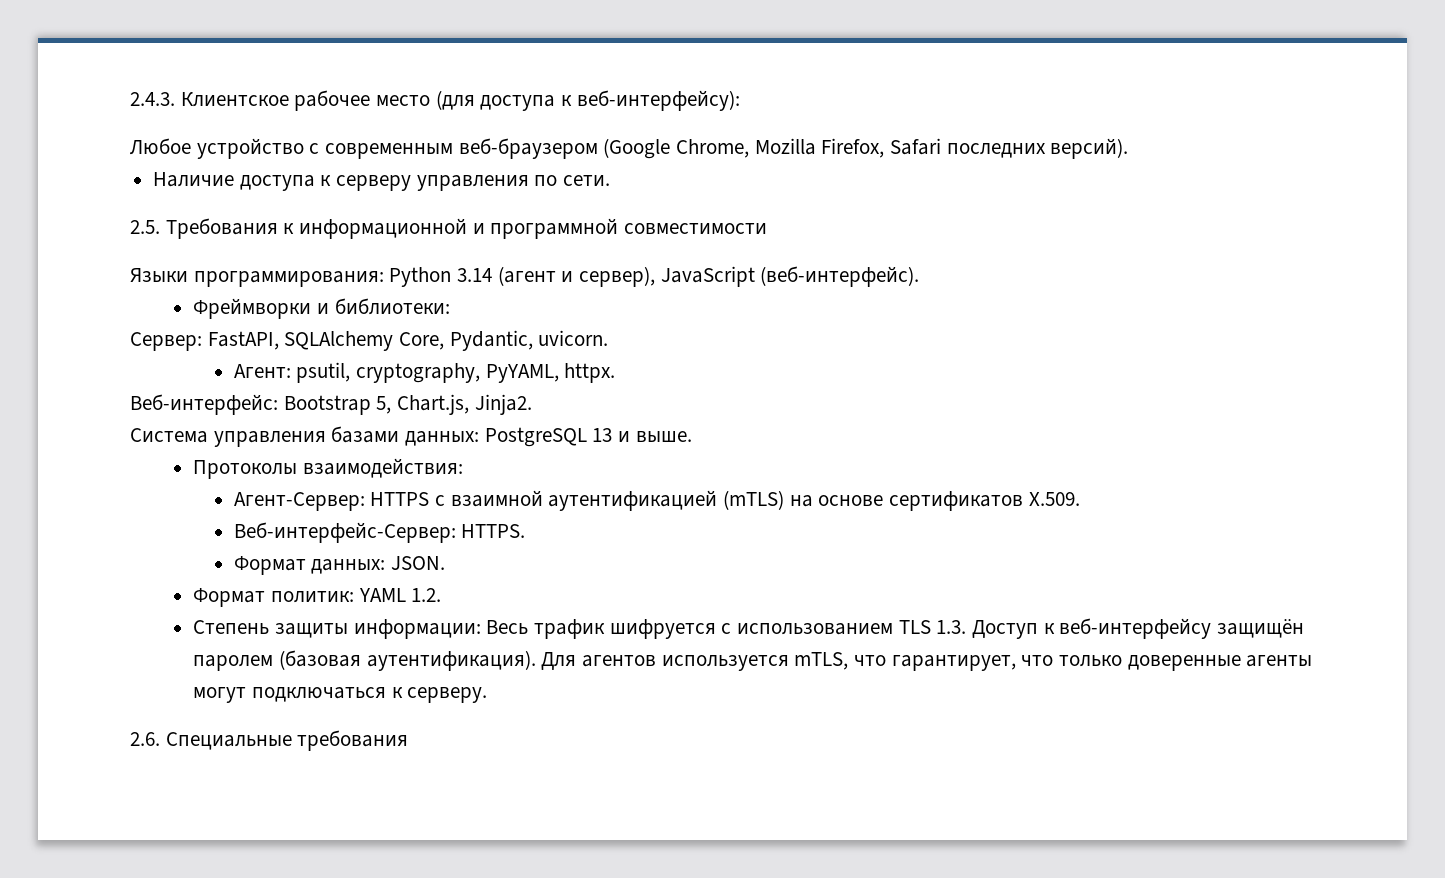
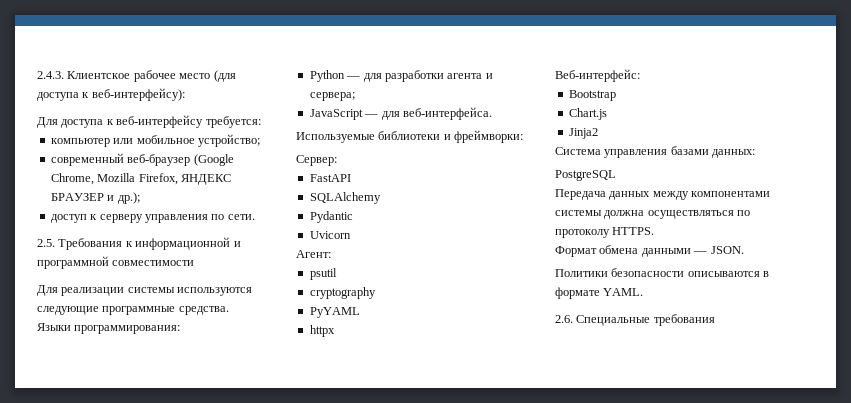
- Любое устройство с современным веб-браузером (Google Chrome, Mozilla Firefox, Safari последних версий).
- Наличие доступа к серверу управления по сети.
+ Для доступа к веб-интерфейсу требуется:
+ компьютер или мобильное устройство;
+ современный веб-браузер (Google Chrome, Mozilla Firefox, ЯНДЕКС БРАУЗЕР и др.);
+ доступ к серверу управления по сети.
- Языки программирования: Python 3.14 (агент и сервер), JavaScript (веб-интерфейс).
- Фреймворки и библиотеки:
+ Для реализации системы используются следующие программные средства.
+ Языки программирования:
+ Python — для разработки агента и сервера;
+ JavaScript — для веб-интерфейса.
+ Используемые библиотеки и фреймворки:
- Сервер: FastAPI, SQLAlchemy Core, Pydantic, uvicorn.
- Агент: psutil, cryptography, PyYAML, httpx.
+ Сервер:
+ FastAPI
+ SQLAlchemy
+ Pydantic
+ Uvicorn
+ Агент:
+ psutil
+ cryptography
+ PyYAML
+ httpx
- Веб-интерфейс: Bootstrap 5, Chart.js, Jinja2.
+ Веб-интерфейс:
+ Bootstrap
+ Chart.js
+ Jinja2
- Система управления базами данных: PostgreSQL 13 и выше.
- Протоколы взаимодействия:
- Агент-Сервер: HTTPS с взаимной аутентификацией (mTLS) на основе сертификатов X.509.
- Веб-интерфейс-Сервер: HTTPS.
- Формат данных: JSON.
- Формат политик: YAML 1.2.
- Степень защиты информации: Весь трафик шифруется с использованием TLS 1.3. Доступ к веб-интерфейсу защищён паролем (базовая аутентификация). Для агентов используется mTLS, что гарантирует, что только доверенные агенты могут подключаться к серверу.
+ Система управления базами данных:
+ PostgreSQL
+ Передача данных между компонентами системы должна осуществляться по протоколу HTTPS.
+ Формат обмена данными — JSON.
+ Политики безопасности описываются в формате YAML.

